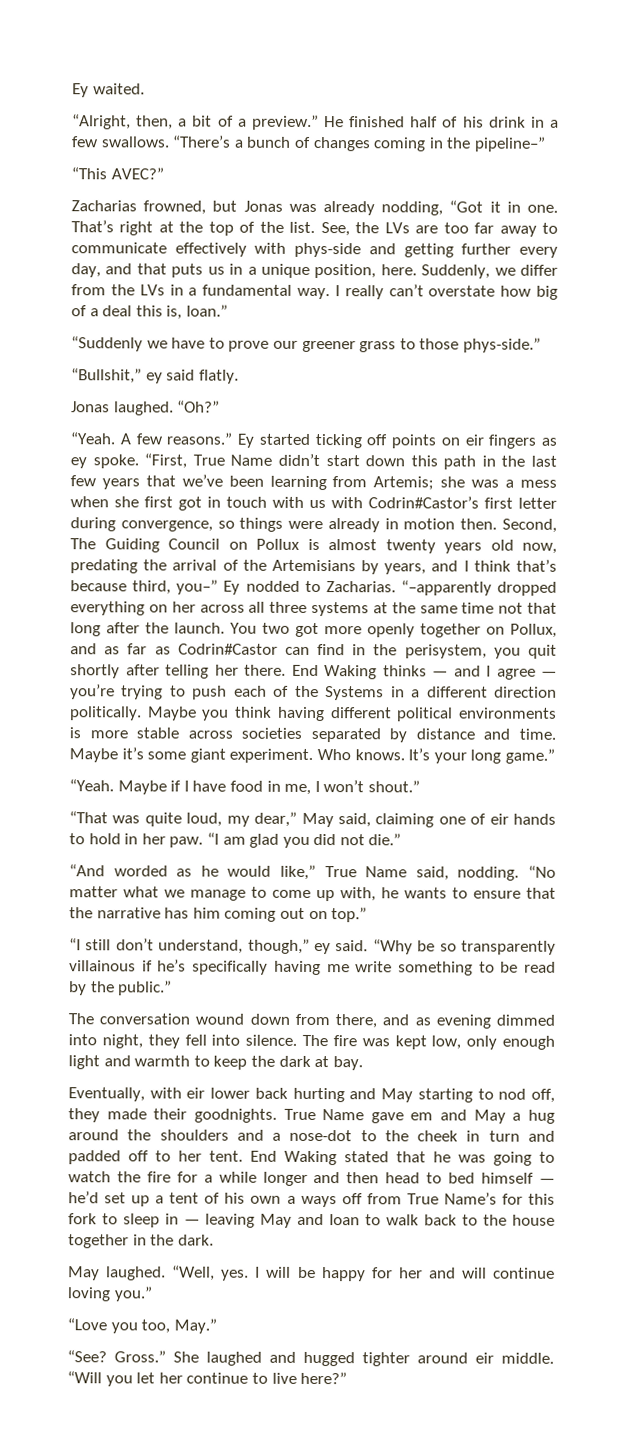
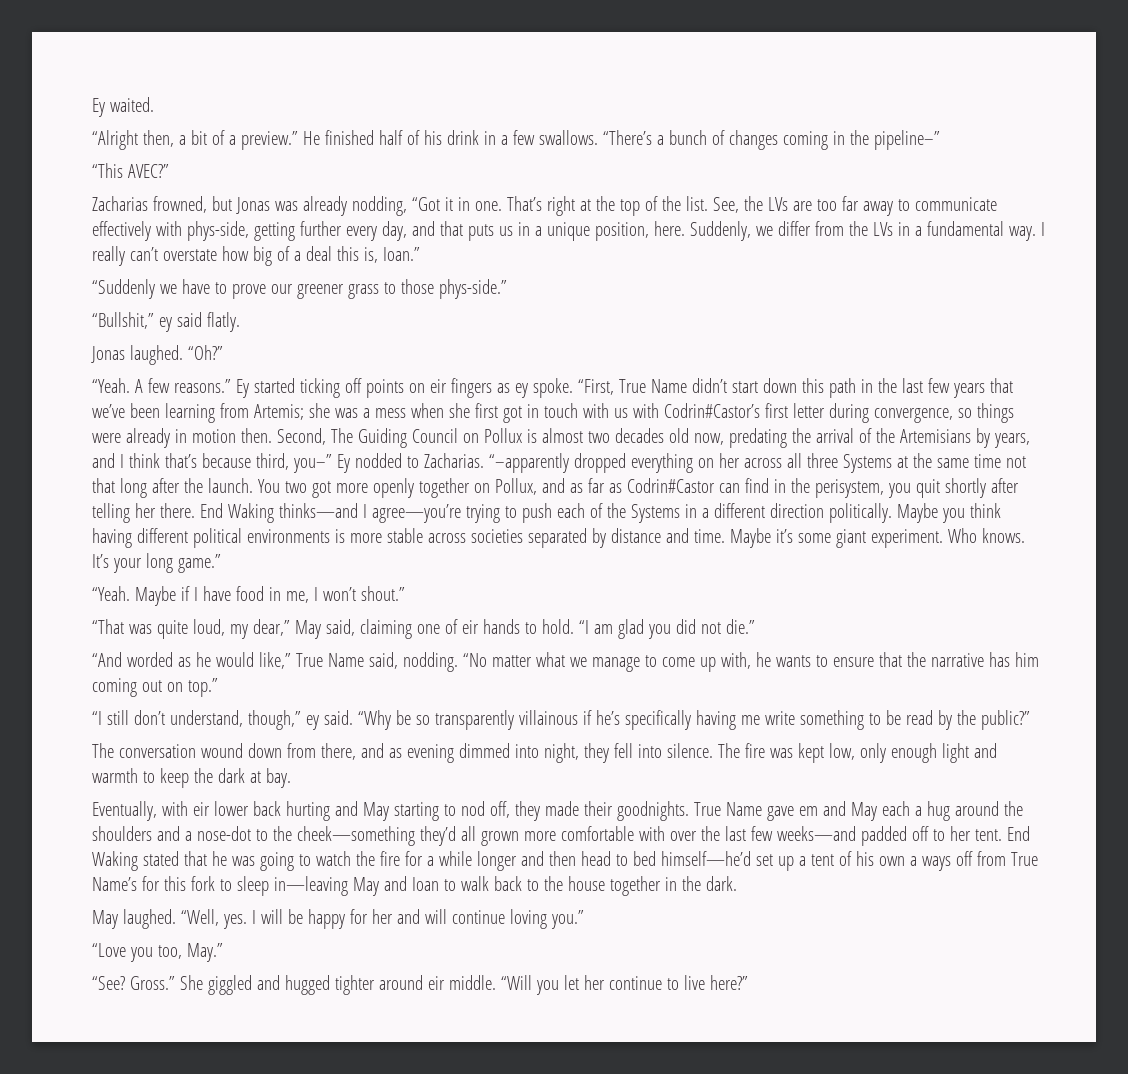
- “Alright, then, a bit of a preview.”
+ “Alright then, a bit of a preview.”
- See, the LVs are too far away to communicate effectively with phys-side and getting further every day, and that puts us in a unique position, here.
+ See, the LVs are too far away to communicate effectively with phys-side, getting further every day, and that puts us in a unique position, here.
- Second, The Guiding Council on Pollux is almost twenty years old now, predating the arrival of the Artemisians by years, and I think that’s because third, you–” Ey nodded to Zacharias.
+ Second, The Guiding Council on Pollux is almost two decades old now, predating the arrival of the Artemisians by years, and I think that’s because third, you–” Ey nodded to Zacharias.
- “–apparently dropped everything on her across all three systems at the same time not that long after the launch.
+ “–apparently dropped everything on her across all three Systems at the same time not that long after the launch.
- End Waking thinks — and I agree — you’re trying to push each of the Systems in a different direction politically.
+ End Waking thinks—and I agree—you’re trying to push each of the Systems in a different direction politically.
- “That was quite loud, my dear,” May said, claiming one of eir hands to hold in her paw.
+ “That was quite loud, my dear,” May said, claiming one of eir hands to hold.
- “Why be so transparently villainous if he’s specifically having me write something to be read by the public.”
+ “Why be so transparently villainous if he’s specifically having me write something to be read by the public?”
- True Name gave em and May a hug around the shoulders and a nose-dot to the cheek in turn and padded off to her tent.
+ True Name gave em and May each a hug around the shoulders and a nose-dot to the cheek—something they’d all grown more comfortable with over the last few weeks—and padded off to her tent.
- End Waking stated that he was going to watch the fire for a while longer and then head to bed himself — he’d set up a tent of his own a ways off from True Name’s for this fork to sleep in — leaving May and Ioan to walk back to the house together in the dark.
+ End Waking stated that he was going to watch the fire for a while longer and then head to bed himself—he’d set up a tent of his own a ways off from True Name’s for this fork to sleep in—leaving May and Ioan to walk back to the house together in the dark.
- She laughed and hugged tighter around eir middle.
+ She giggled and hugged tighter around eir middle.

